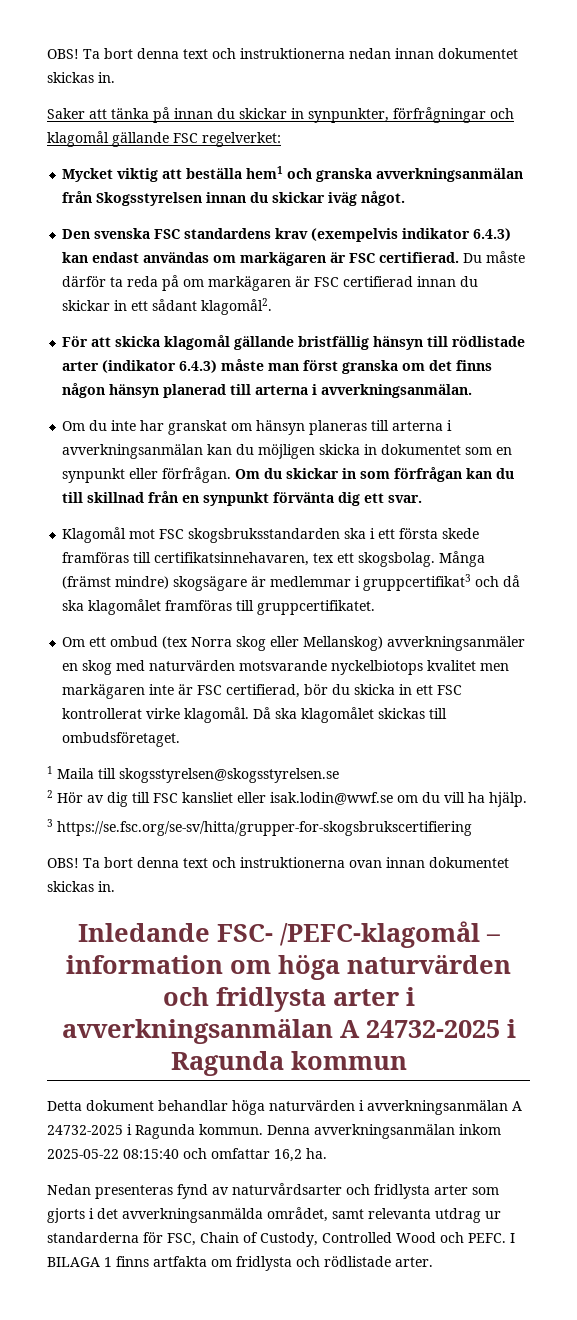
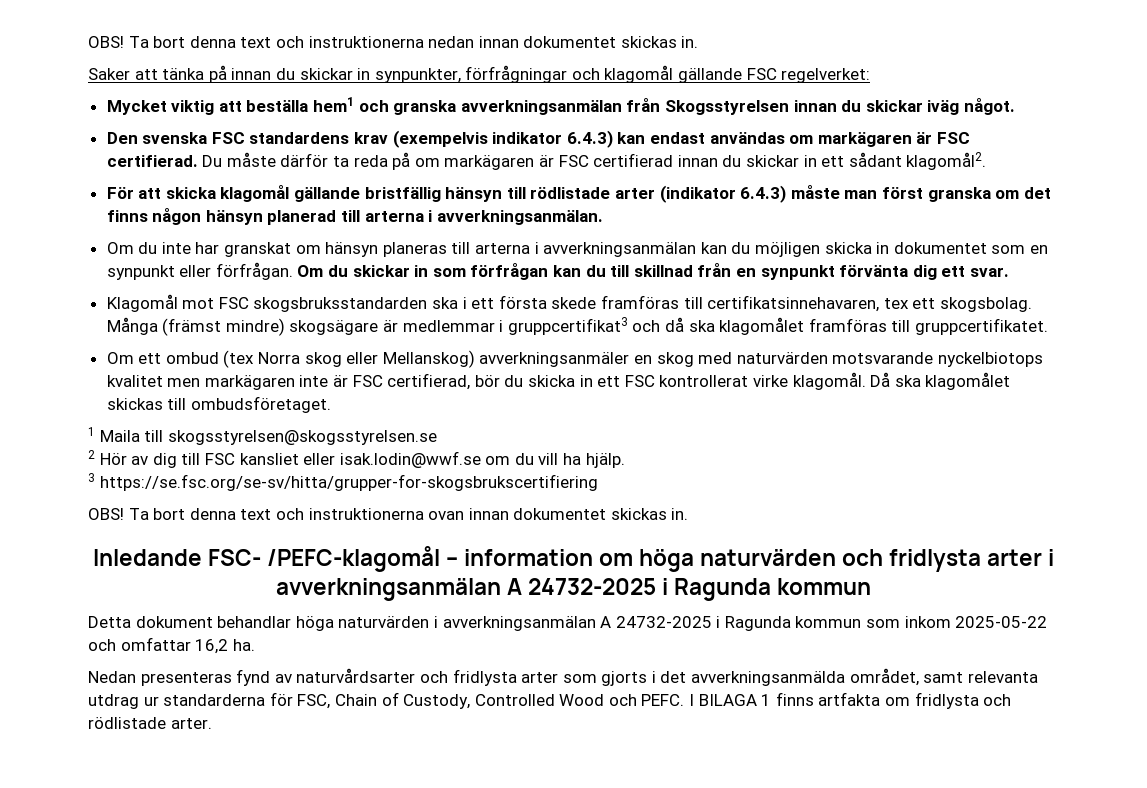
- Detta dokument behandlar höga naturvärden i avverkningsanmälan A 24732-2025 i Ragunda kommun. Denna avverkningsanmälan inkom 2025-05-22 08:15:40 och omfattar 16,2 ha.
+ Detta dokument behandlar höga naturvärden i avverkningsanmälan A 24732-2025 i Ragunda kommun som inkom 2025-05-22 och omfattar 16,2 ha.

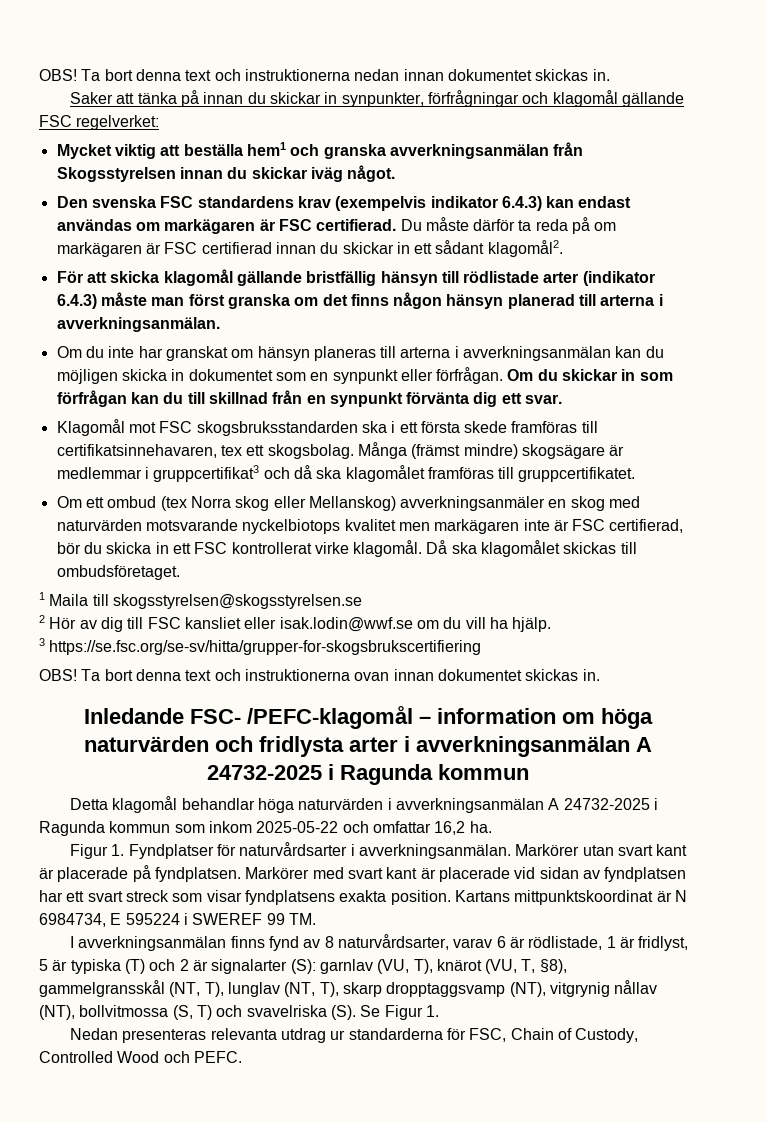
- Detta dokument behandlar höga naturvärden i avverkningsanmälan A 24732-2025 i Ragunda kommun som inkom 2025-05-22 och omfattar 16,2 ha.
+ Detta klagomål behandlar höga naturvärden i avverkningsanmälan A 24732-2025 i Ragunda kommun som inkom 2025-05-22 och omfattar 16,2 ha.
- Nedan presenteras fynd av naturvårdsarter och fridlysta arter som gjorts i det avverkningsanmälda området, samt relevanta utdrag ur standarderna för FSC, Chain of Custody, Controlled Wood och PEFC. I BILAGA 1 finns artfakta om fridlysta och rödlistade arter.
+ Figur 1. Fyndplatser för naturvårdsarter i avverkningsanmälan. Markörer utan svart kant är placerade på fyndplatsen. Markörer med svart kant är placerade vid sidan av fyndplatsen har ett svart streck som visar fyndplatsens exakta position. Kartans mittpunktskoordinat är N 6984734, E 595224 i SWEREF 99 TM.
+ I avverkningsanmälan finns fynd av 8 naturvårdsarter, varav 6 är rödlistade, 1 är fridlyst, 5 är typiska (T) och 2 är signalarter (S): garnlav (VU, T), knärot (VU, T, §8), gammelgransskål (NT, T), lunglav (NT, T), skarp dropptaggsvamp (NT), vitgrynig nållav (NT), bollvitmossa (S, T) och svavelriska (S). Se Figur 1.
+ Nedan presenteras relevanta utdrag ur standarderna för FSC, Chain of Custody, Controlled Wood och PEFC.

